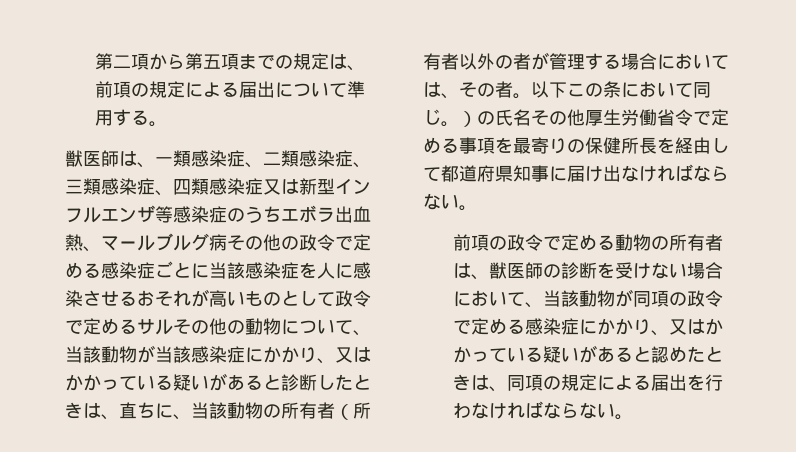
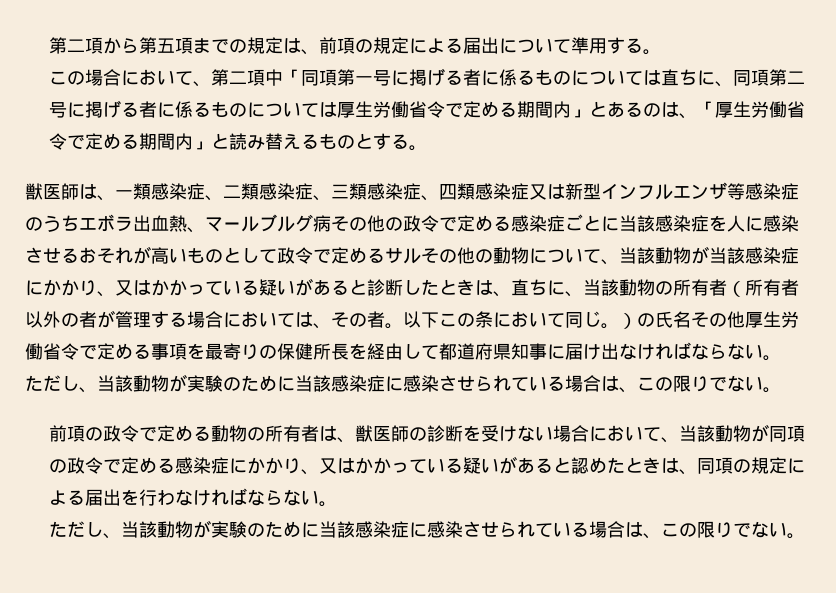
+ この場合において、第二項中「同項第一号に掲げる者に係るものについては直ちに、同項第二号に掲げる者に係るものについては厚生労働省令で定める期間内」とあるのは、「厚生労働省令で定める期間内」と読み替えるものとする。
  以下この条において同じ。）の氏名その他厚生労働省令で定める事項を最寄りの保健所長を経由して都道府県知事に届け出なければならない。
+ ただし、当該動物が実験のために当該感染症に感染させられている場合は、この限りでない。
  前項の政令で定める動物の所有者は、獣医師の診断を受けない場合において、当該動物が同項の政令で定める感染症にかかり、又はかかっている疑いがあると認めたときは、同項の規定による届出を行わなければならない。
+ ただし、当該動物が実験のために当該感染症に感染させられている場合は、この限りでない。

